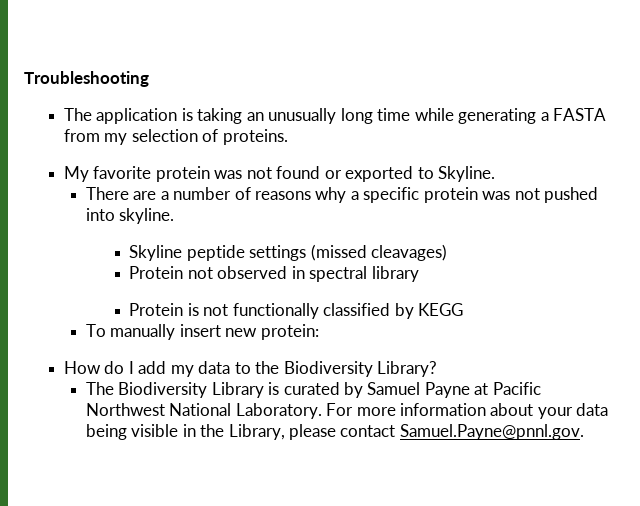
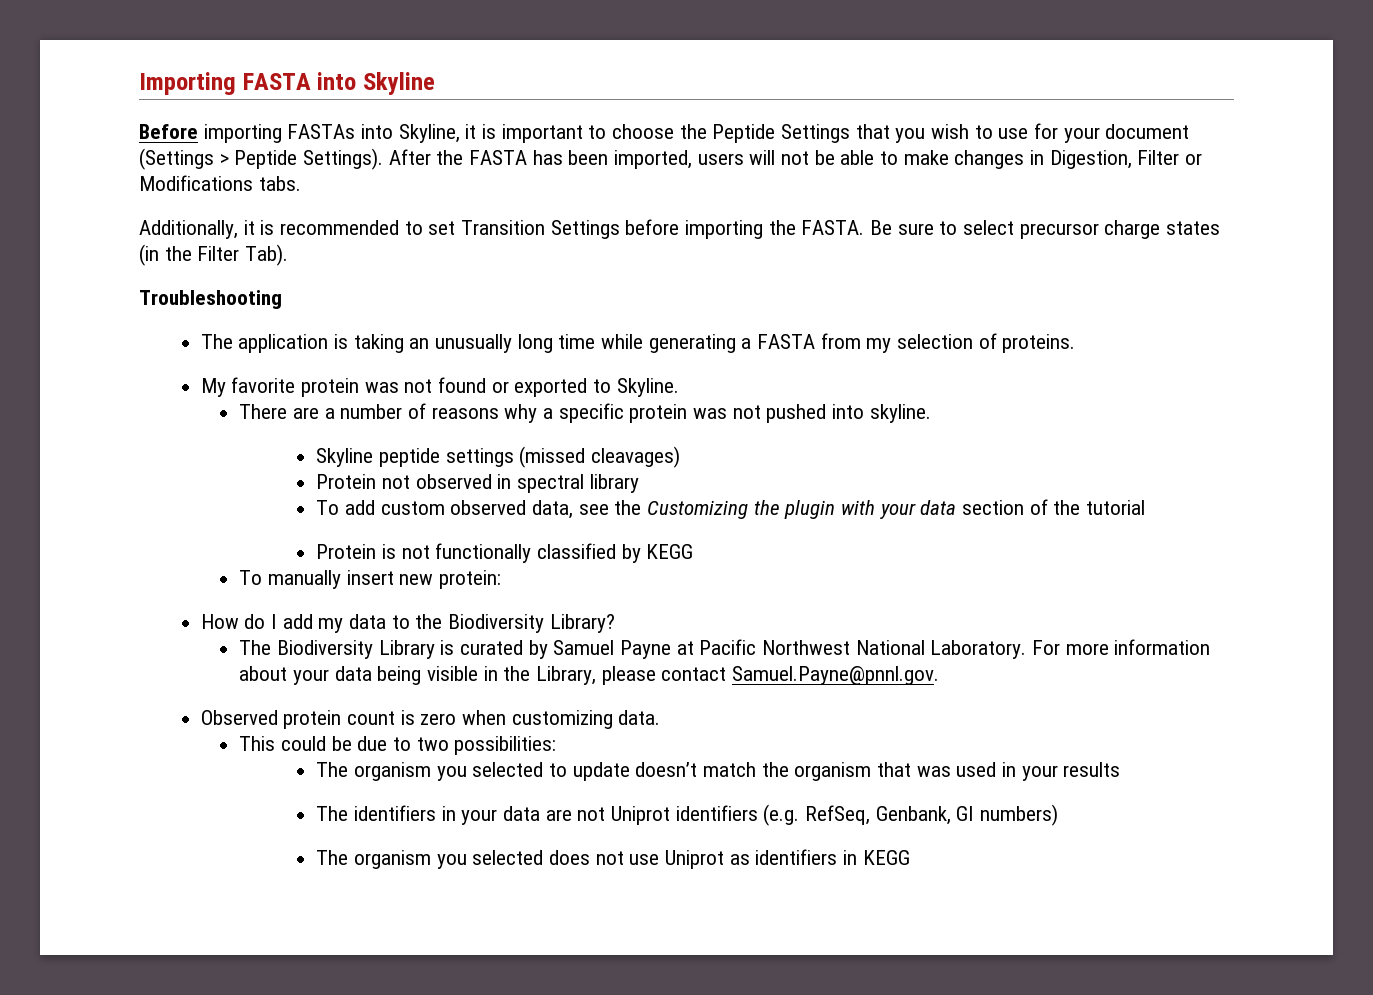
+ Importing FASTA into Skyline
+ Before importing FASTAs into Skyline, it is important to choose the Peptide Settings that you wish to use for your document (Settings > Peptide Settings). After the FASTA has been imported, users will not be able to make changes in Digestion, Filter or Modifications tabs.
+ Additionally, it is recommended to set Transition Settings before importing the FASTA. Be sure to select precursor charge states (in the Filter Tab).
+ To add custom observed data, see the Customizing the plugin with your data section of the tutorial
+ Observed protein count is zero when customizing data.
+ This could be due to two possibilities:
+ The organism you selected to update doesn’t match the organism that was used in your results
+ The identifiers in your data are not Uniprot identifiers (e.g. RefSeq, Genbank, GI numbers)
+ The organism you selected does not use Uniprot as identifiers in KEGG

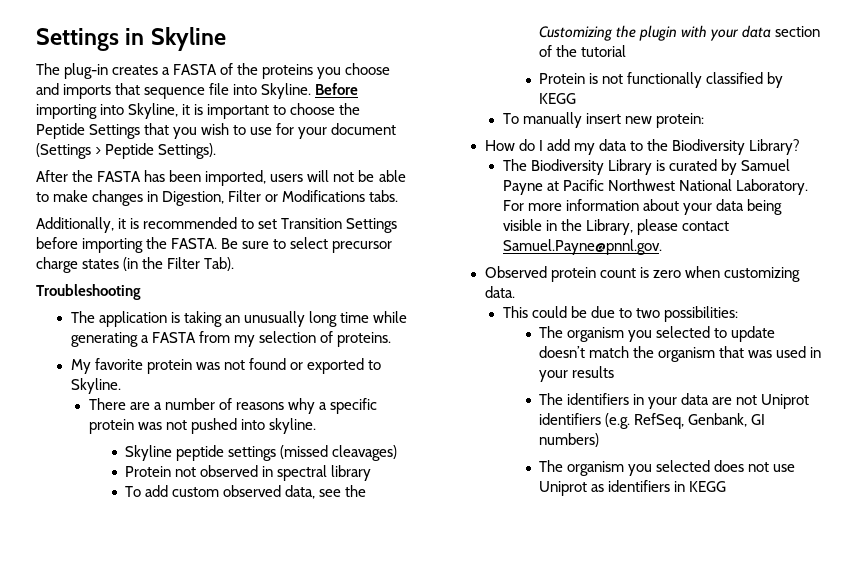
- Importing FASTA into Skyline
- Before importing FASTAs into Skyline, it is important to choose the Peptide Settings that you wish to use for your document (Settings > Peptide Settings). After the FASTA has been imported, users will not be able to make changes in Digestion, Filter or Modifications tabs.
+ Settings in Skyline
+ The plug-in creates a FASTA of the proteins you choose and imports that sequence file into Skyline. Before importing into Skyline, it is important to choose the Peptide Settings that you wish to use for your document (Settings > Peptide Settings).
+ After the FASTA has been imported, users will not be able to make changes in Digestion, Filter or Modifications tabs.

